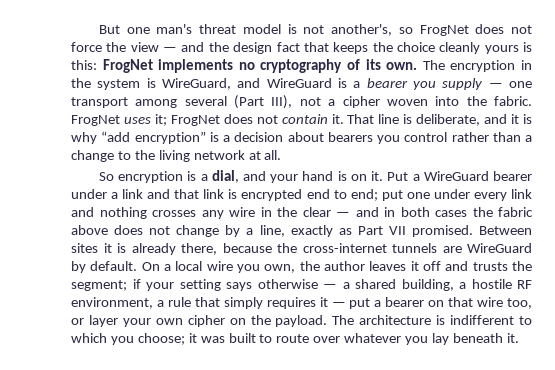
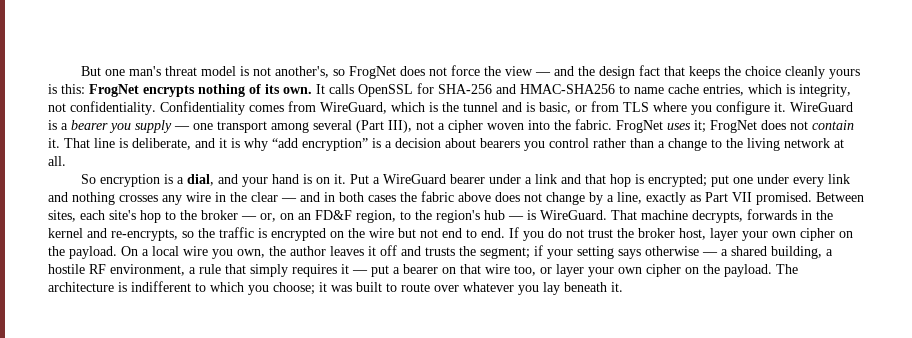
- But one man's threat model is not another's, so FrogNet does not force the view — and the design fact that keeps the choice cleanly yours is this: FrogNet implements no cryptography of its own. The encryption in the system is WireGuard, and WireGuard is a bearer you supply — one transport among several (Part III), not a cipher woven into the fabric.
+ But one man's threat model is not another's, so FrogNet does not force the view — and the design fact that keeps the choice cleanly yours is this: FrogNet encrypts nothing of its own. It calls OpenSSL for SHA-256 and HMAC-SHA256 to name cache entries, which is integrity, not confidentiality. Confidentiality comes from WireGuard, which is the tunnel and is basic, or from TLS where you configure it. WireGuard is a bearer you supply — one transport among several (Part III), not a cipher woven into the fabric.
- Put a WireGuard bearer under a link and that link is encrypted end to end; put one under every link and nothing crosses any wire in the clear — and in both cases the fabric above does not change by a line, exactly as Part VII promised.
+ Put a WireGuard bearer under a link and that hop is encrypted; put one under every link and nothing crosses any wire in the clear — and in both cases the fabric above does not change by a line, exactly as Part VII promised.
- Between sites it is already there, because the cross-internet tunnels are WireGuard by default.
+ Between sites, each site's hop to the broker — or, on an FD&F region, to the region's hub — is WireGuard. That machine decrypts, forwards in the kernel and re-encrypts, so the traffic is encrypted on the wire but not end to end. If you do not trust the broker host, layer your own cipher on the payload.

